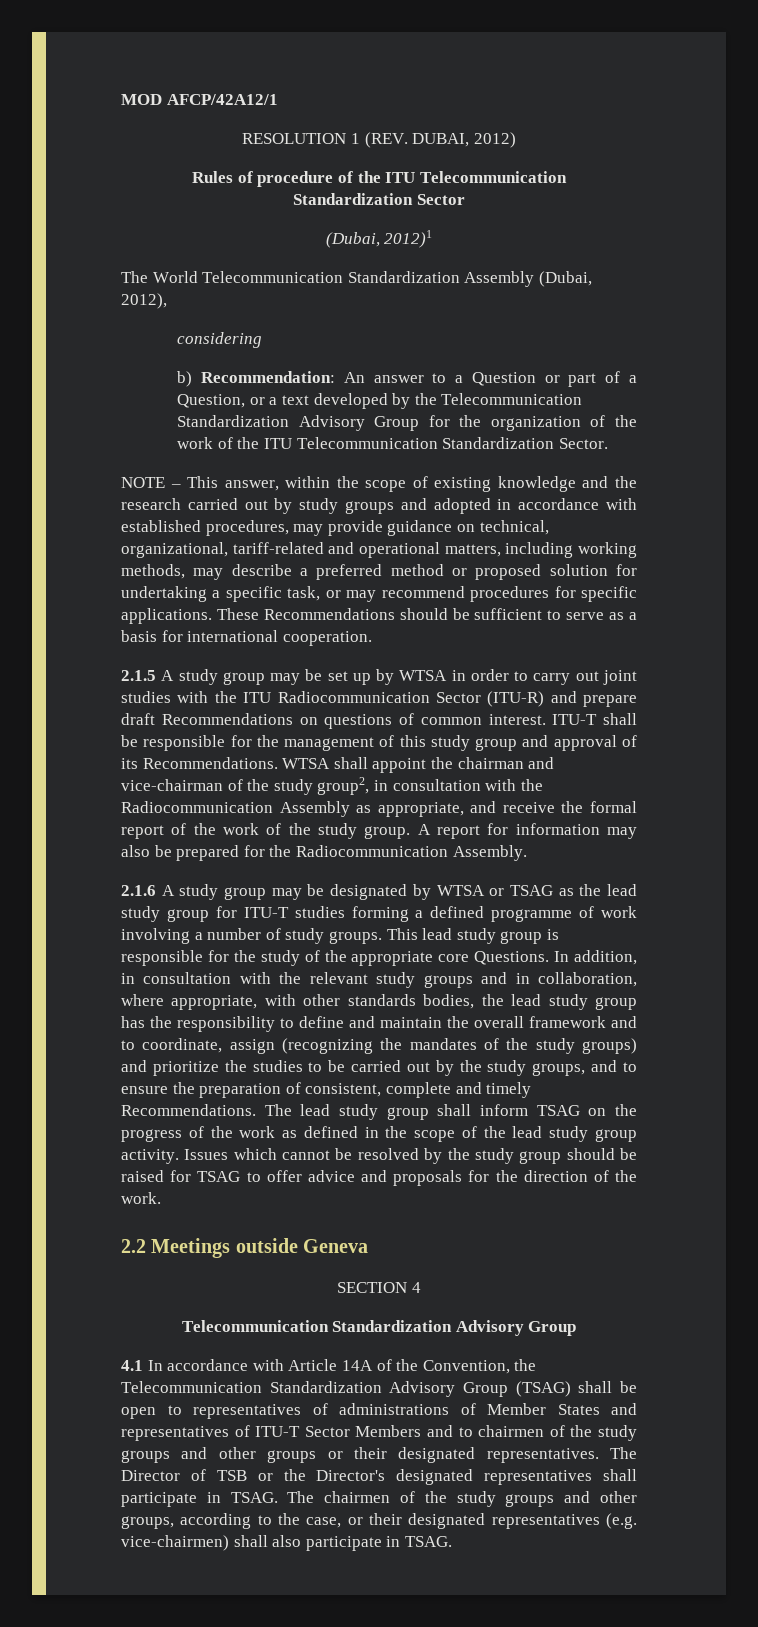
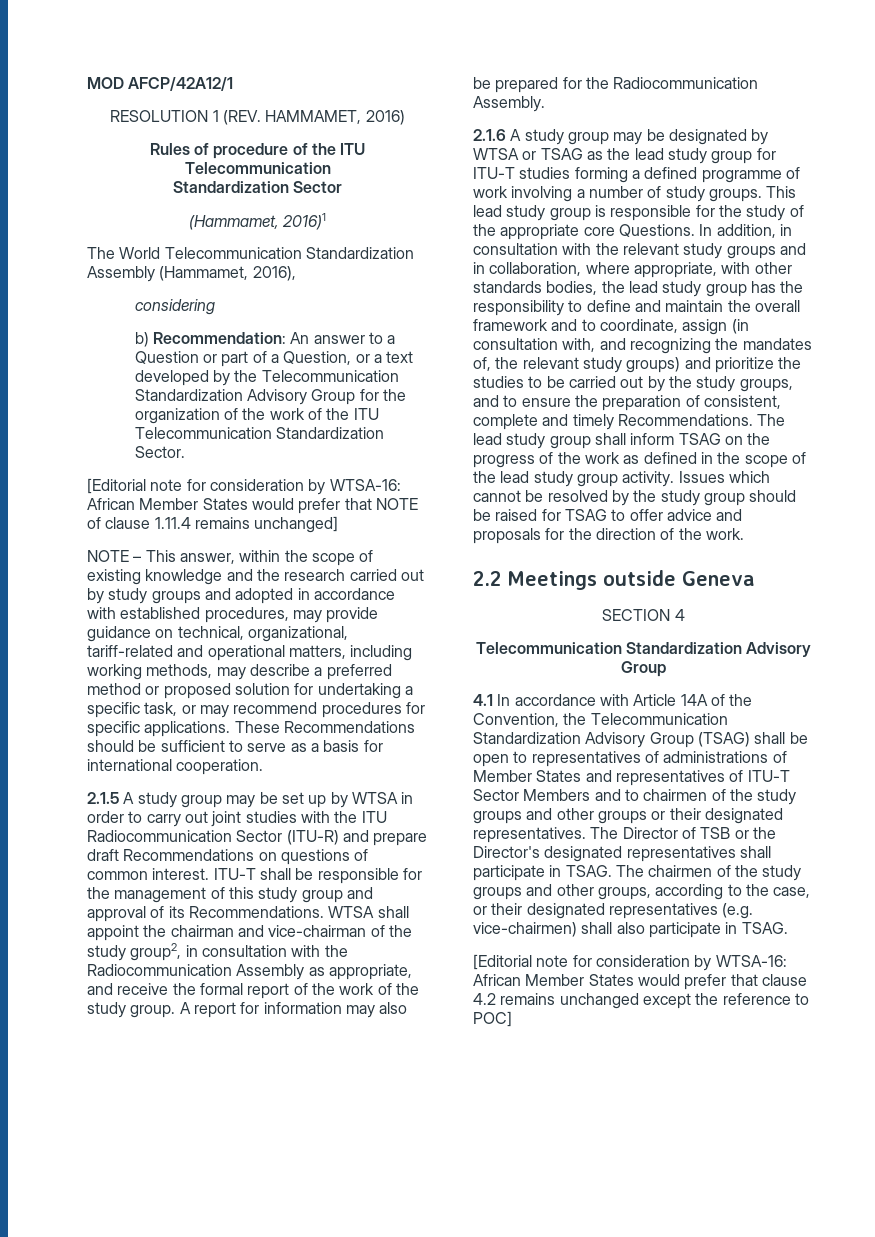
- RESOLUTION 1 (REV. DUBAI, 2012)
+ RESOLUTION 1 (REV. HAMMAMET, 2016)
- (Dubai, 2012)1
+ (Hammamet, 2016)1
- The World Telecommunication Standardization Assembly (Dubai, 2012),
+ The World Telecommunication Standardization Assembly (Hammamet, 2016),
+ [Editorial note for consideration by WTSA-16: African Member States would prefer that NOTE of clause 1.11.4 remains unchanged]
- In addition, in consultation with the relevant study groups and in collaboration, where appropriate, with other standards bodies, the lead study group has the responsibility to define and maintain the overall framework and to coordinate, assign (recognizing the mandates of the study groups) and prioritize the studies to be carried out by the study groups, and to ensure the preparation of consistent, complete and timely Recommendations.
+ In addition, in consultation with the relevant study groups and in collaboration, where appropriate, with other standards bodies, the lead study group has the responsibility to define and maintain the overall framework and to coordinate, assign (in consultation with, and recognizing the mandates of, the relevant study groups) and prioritize the studies to be carried out by the study groups, and to ensure the preparation of consistent, complete and timely Recommendations.
+ [Editorial note for consideration by WTSA-16: African Member States would prefer that clause 4.2 remains unchanged except the reference to POC]

